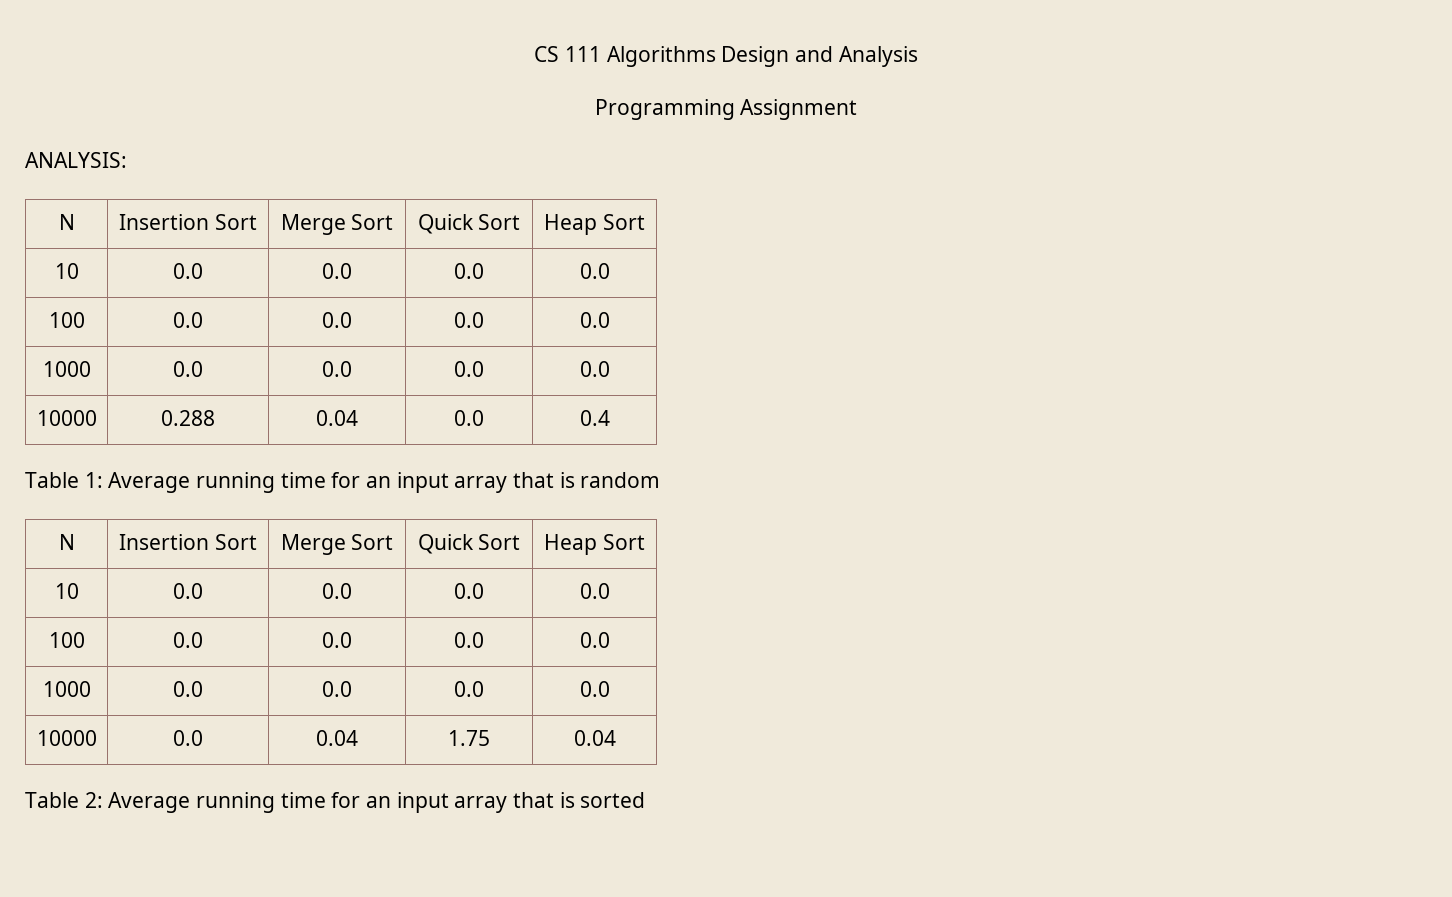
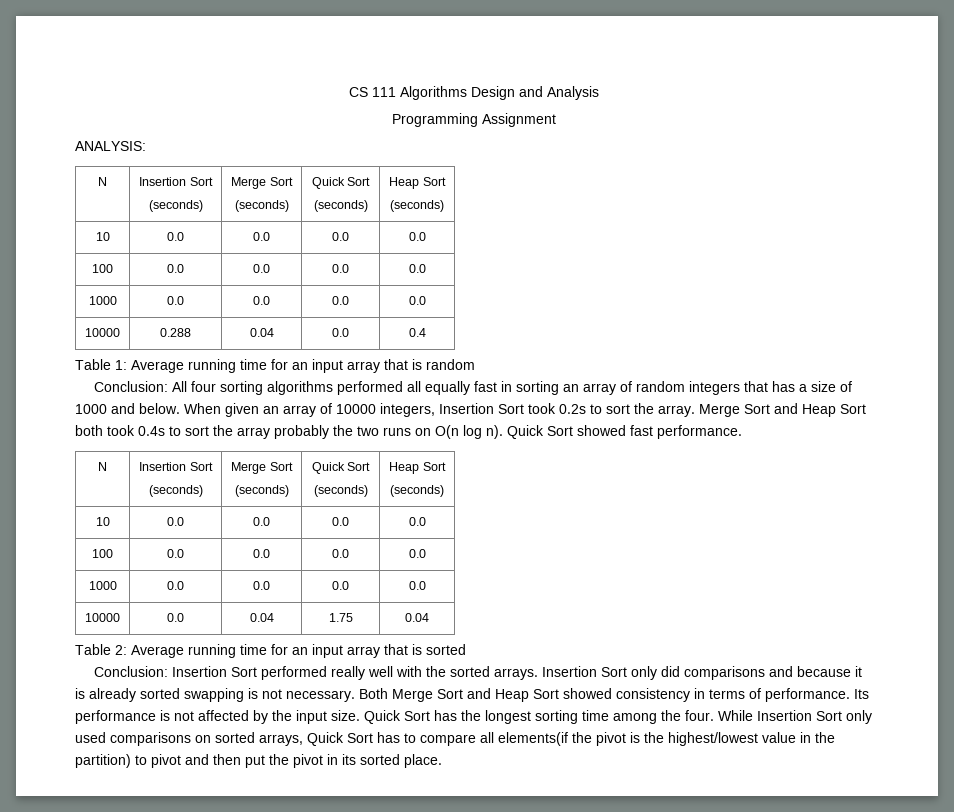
  ANALYSIS:
- N | Insertion Sort | Merge Sort | Quick Sort | Heap Sort
+ N | Insertion Sort
+ (seconds) | Merge Sort
+ (seconds) | Quick Sort
+ (seconds) | Heap Sort
+ (seconds)
  Table 1: Average running time for an input array that is random
- N | Insertion Sort | Merge Sort | Quick Sort | Heap Sort
+ Conclusion: All four sorting algorithms performed all equally fast in sorting an array of random integers that has a size of 1000 and below. When given an array of 10000 integers, Insertion Sort took 0.2s to sort the array. Merge Sort and Heap Sort both took 0.4s to sort the array probably the two runs on O(n log n). Quick Sort showed fast performance.
+ N | Insertion Sort
+ (seconds) | Merge Sort
+ (seconds) | Quick Sort
+ (seconds) | Heap Sort
+ (seconds)
+ Conclusion: Insertion Sort performed really well with the sorted arrays. Insertion Sort only did comparisons and because it is already sorted swapping is not necessary. Both Merge Sort and Heap Sort showed consistency in terms of performance. Its performance is not affected by the input size. Quick Sort has the longest sorting time among the four. While Insertion Sort only used comparisons on sorted arrays, Quick Sort has to compare all elements(if the pivot is the highest/lowest value in the partition) to pivot and then put the pivot in its sorted place.

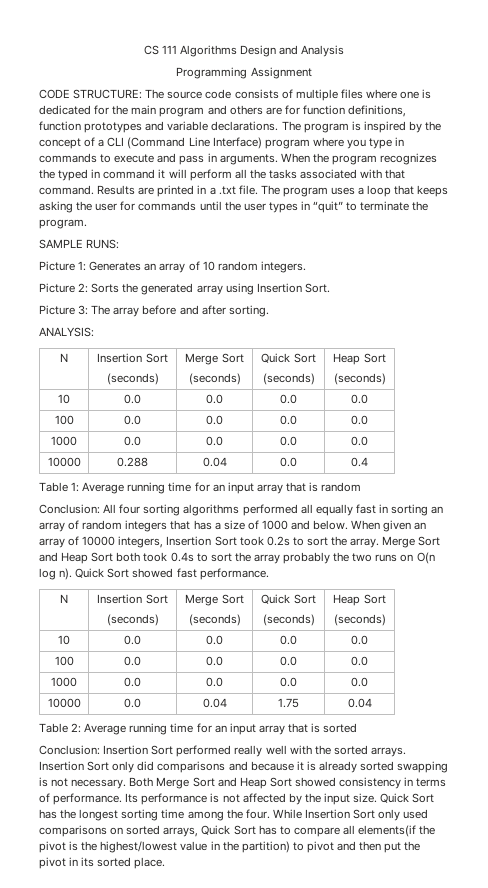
+ CODE STRUCTURE: The source code consists of multiple files where one is dedicated for the main program and others are for function definitions, function prototypes and variable declarations. The program is inspired by the concept of a CLI (Command Line Interface) program where you type in commands to execute and pass in arguments. When the program recognizes the typed in command it will perform all the tasks associated with that command. Results are printed in a .txt file. The program uses a loop that keeps asking the user for commands until the user types in “quit” to terminate the program.
+ SAMPLE RUNS:
+ Picture 1: Generates an array of 10 random integers.
+ Picture 2: Sorts the generated array using Insertion Sort.
+ Picture 3: The array before and after sorting.

